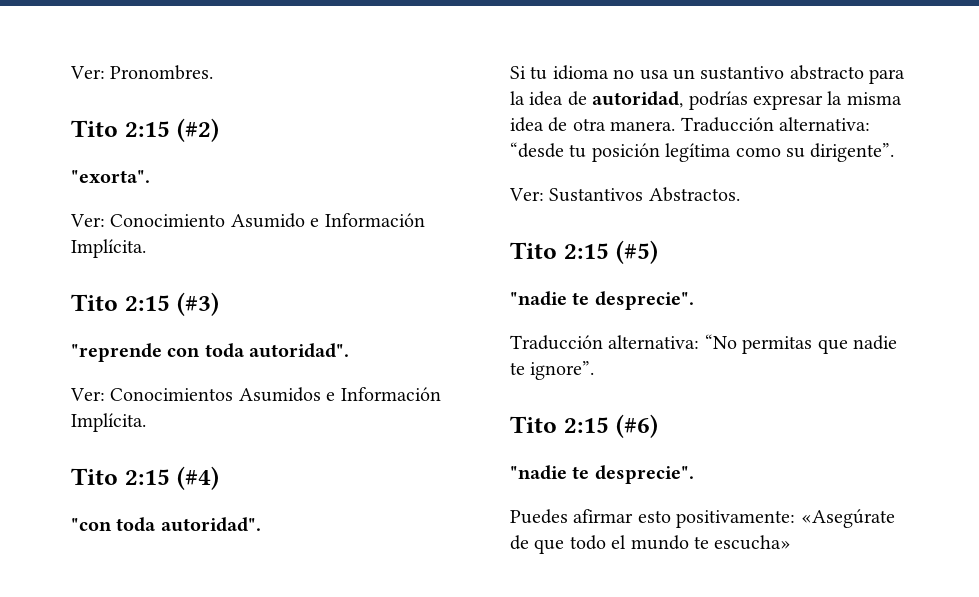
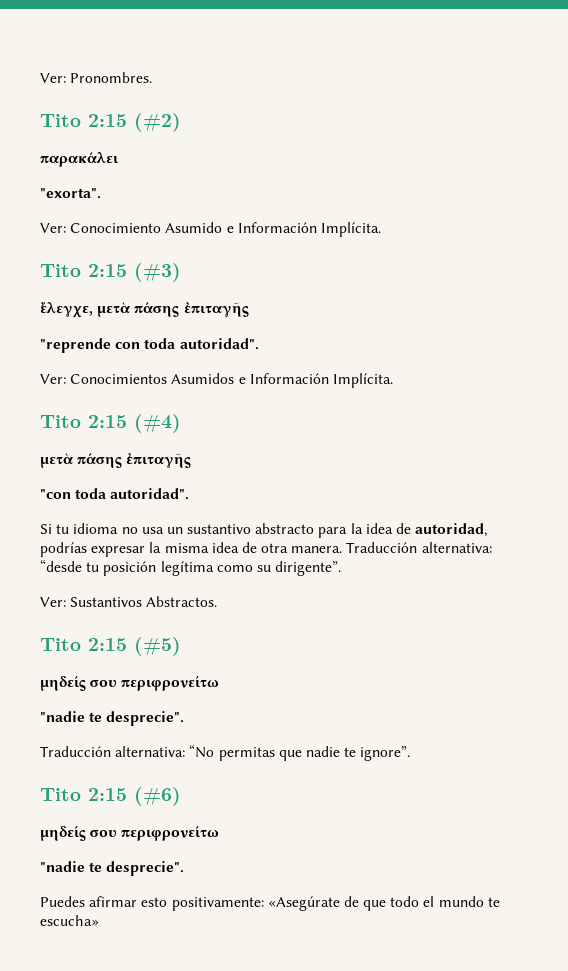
+ παρακάλει
+ ἔλεγχε, μετὰ πάσης ἐπιταγῆς
  Tito 2:15 (#4)
+ μετὰ πάσης ἐπιταγῆς
  Tito 2:15 (#5)
+ μηδείς σου περιφρονείτω
  Tito 2:15 (#6)
+ μηδείς σου περιφρονείτω

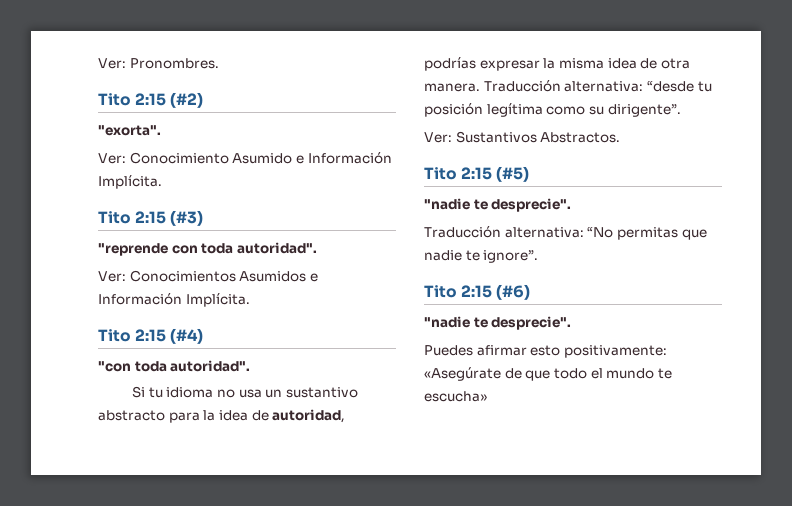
- παρακάλει
- ἔλεγχε, μετὰ πάσης ἐπιταγῆς
  Tito 2:15 (#4)
- μετὰ πάσης ἐπιταγῆς
  Tito 2:15 (#5)
- μηδείς σου περιφρονείτω
  Tito 2:15 (#6)
- μηδείς σου περιφρονείτω

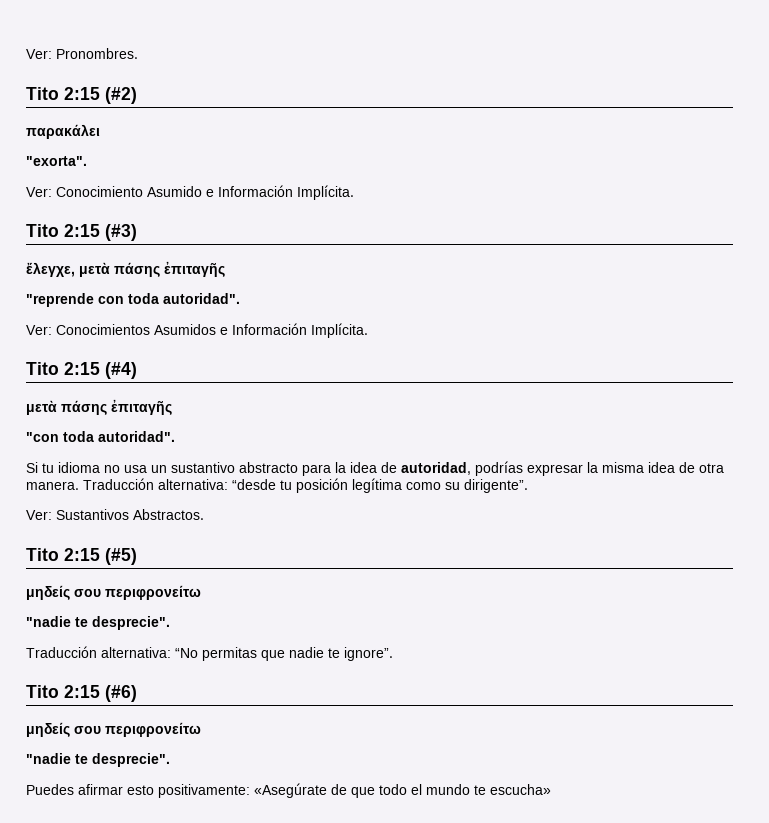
+ παρακάλει
+ ἔλεγχε, μετὰ πάσης ἐπιταγῆς
  Tito 2:15 (#4)
+ μετὰ πάσης ἐπιταγῆς
  Tito 2:15 (#5)
+ μηδείς σου περιφρονείτω
  Tito 2:15 (#6)
+ μηδείς σου περιφρονείτω

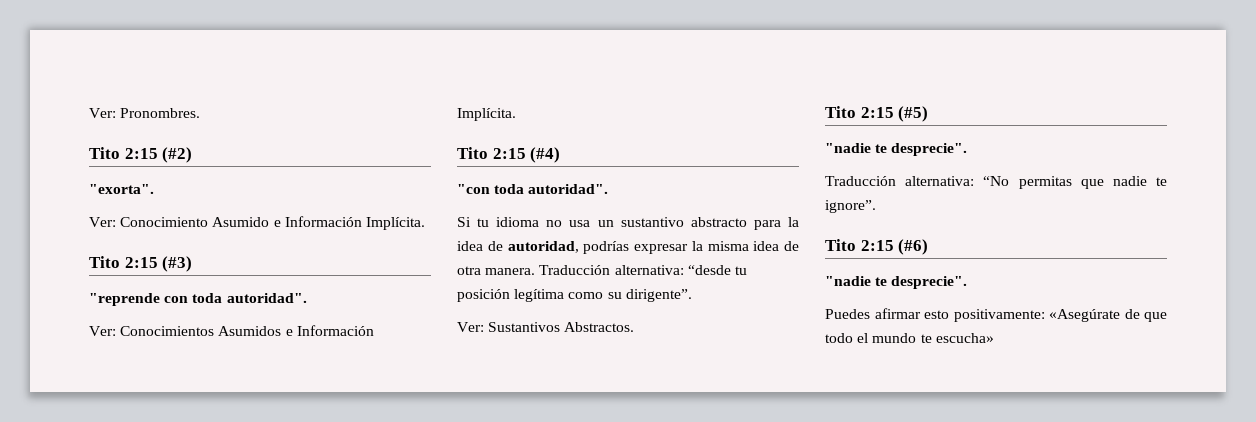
- παρακάλει
- ἔλεγχε, μετὰ πάσης ἐπιταγῆς
  Tito 2:15 (#4)
- μετὰ πάσης ἐπιταγῆς
  Tito 2:15 (#5)
- μηδείς σου περιφρονείτω
  Tito 2:15 (#6)
- μηδείς σου περιφρονείτω

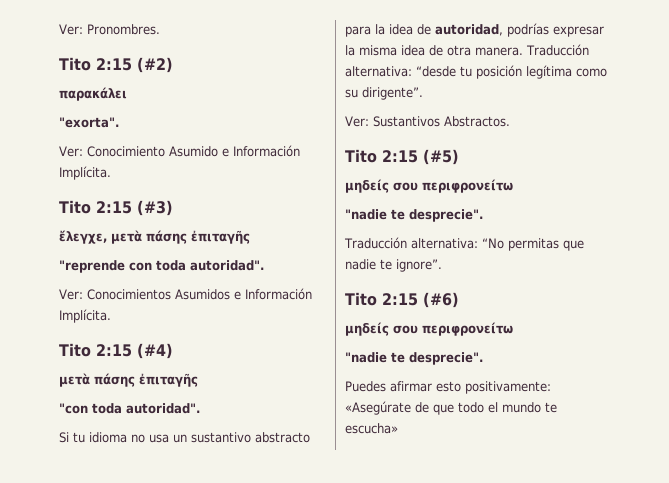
+ παρακάλει
+ ἔλεγχε, μετὰ πάσης ἐπιταγῆς
  Tito 2:15 (#4)
+ μετὰ πάσης ἐπιταγῆς
  Tito 2:15 (#5)
+ μηδείς σου περιφρονείτω
  Tito 2:15 (#6)
+ μηδείς σου περιφρονείτω

